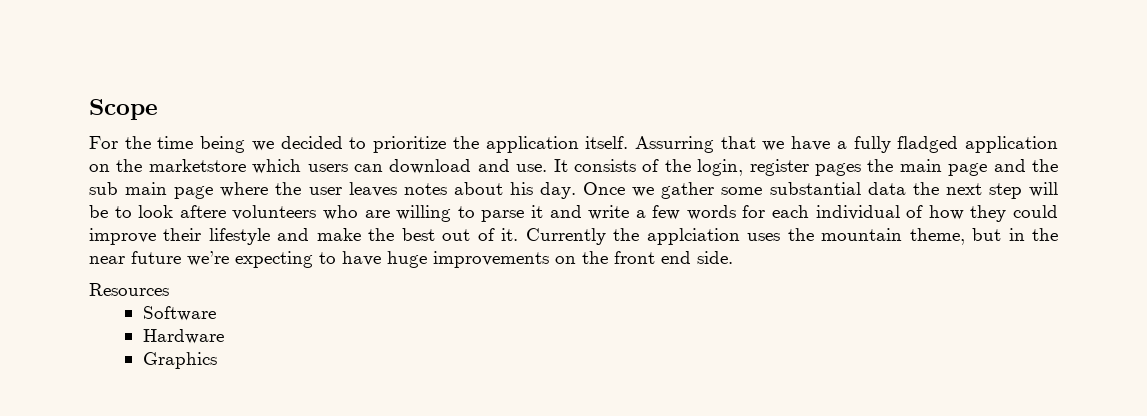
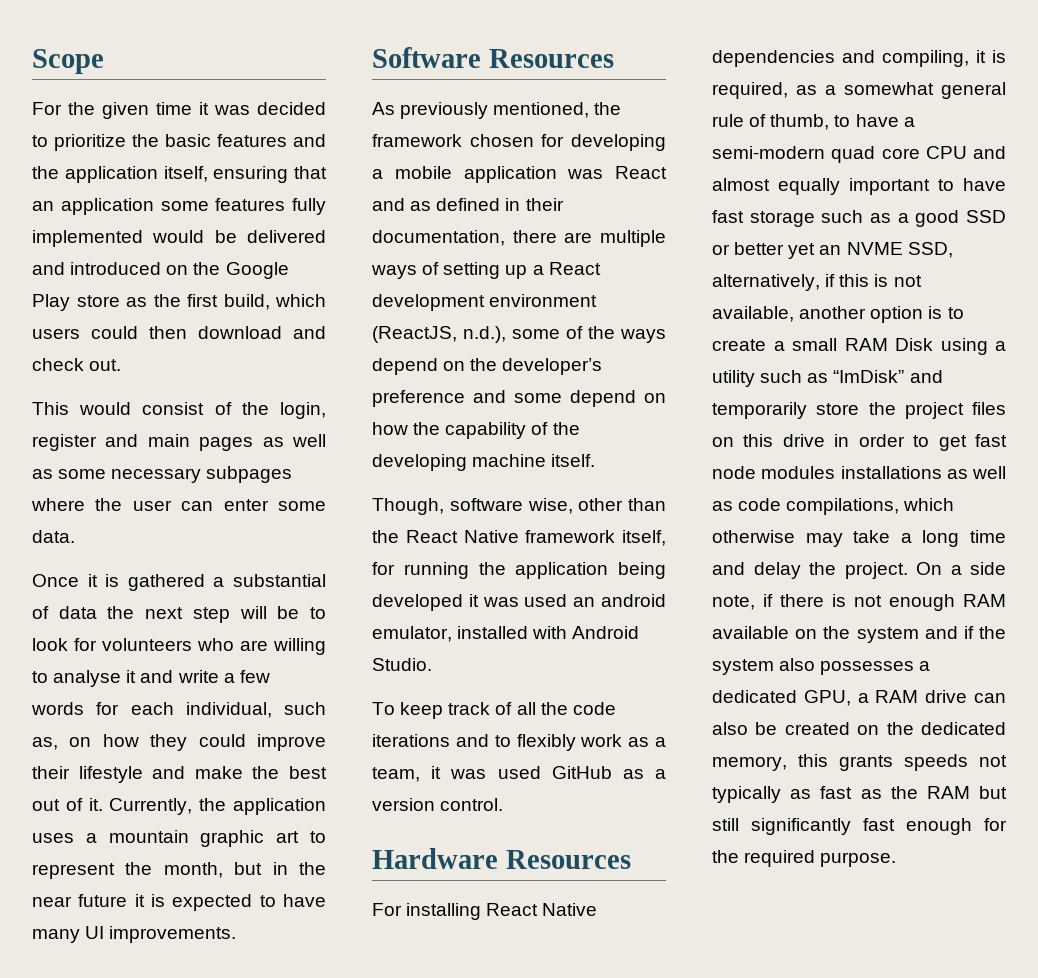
- For the time being we decided to prioritize the application itself. Assurring that we have a fully fladged application on the marketstore which users can download and use. It consists of the login, register pages the main page and the sub main page where the user leaves notes about his day. Once we gather some substantial data the next step will be to look aftere volunteers who are willing to parse it and write a few words for each individual of how they could improve their lifestyle and make the best out of it.
+ For the given time it was decided to prioritize the basic features and the application itself, ensuring that an application some features fully implemented would be delivered and introduced on the Google Play store as the first build, which users could then download and check out.
+ This would consist of the login, register and main pages as well as some necessary subpages where the user can enter some data.
+ Once it is gathered a substantial of data the next step will be to look for volunteers who are willing to analyse it and write a few words for each individual, such as, on how they could improve their lifestyle and make the best out of it.
- Currently the applciation uses the mountain theme, but in the near future we’re expecting to have huge improvements on the front end side.
- Resources
- Software
- Hardware
- Graphics
+ Currently, the application uses a mountain graphic art to represent the month, but in the near future it is expected to have many UI improvements.
+ Software Resources
+ As previously mentioned, the framework chosen for developing a mobile application was React and as defined in their documentation, there are multiple ways of setting up a React development environment (ReactJS, n.d.), some of the ways depend on the developer’s preference and some depend on how the capability of the developing machine itself.
+ Though, software wise, other than the React Native framework itself, for running the application being developed it was used an android emulator, installed with Android Studio.
+ To keep track of all the code iterations and to flexibly work as a team, it was used GitHub as a version control.
+ Hardware Resources
+ For installing React Native dependencies and compiling, it is required, as a somewhat general rule of thumb, to have a semi-modern quad core CPU and almost equally important to have fast storage such as a good SSD or better yet an NVME SSD, alternatively, if this is not available, another option is to create a small RAM Disk using a utility such as “ImDisk” and temporarily store the project files on this drive in order to get fast node modules installations as well as code compilations, which otherwise may take a long time and delay the project. On a side note, if there is not enough RAM available on the system and if the system also possesses a dedicated GPU, a RAM drive can also be created on the dedicated memory, this grants speeds not typically as fast as the RAM but still significantly fast enough for the required purpose.

